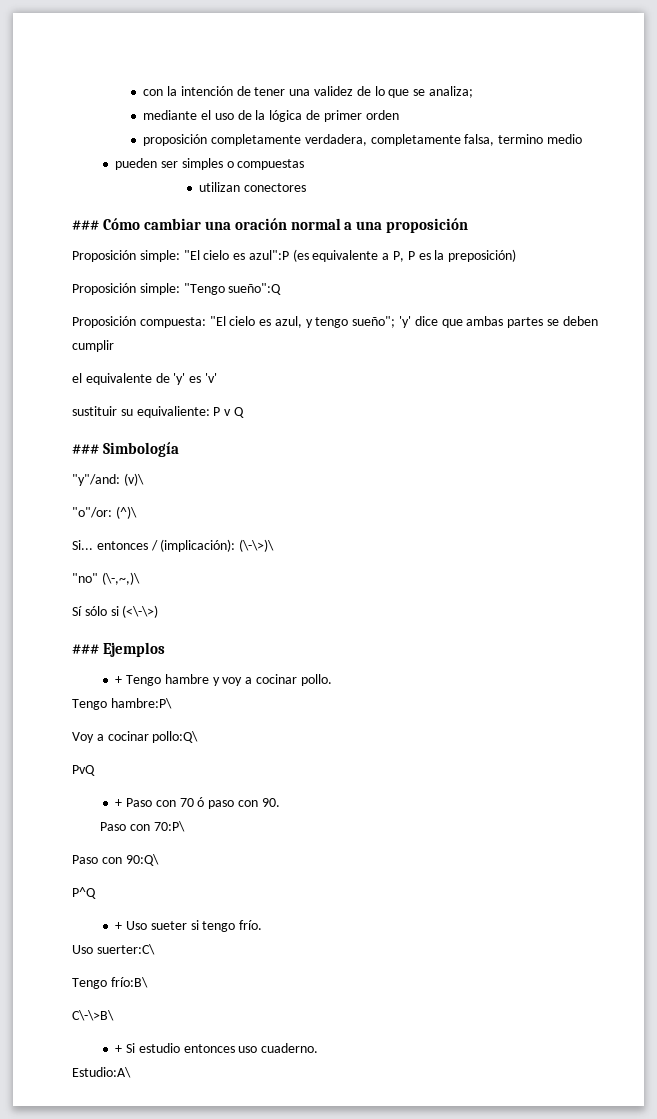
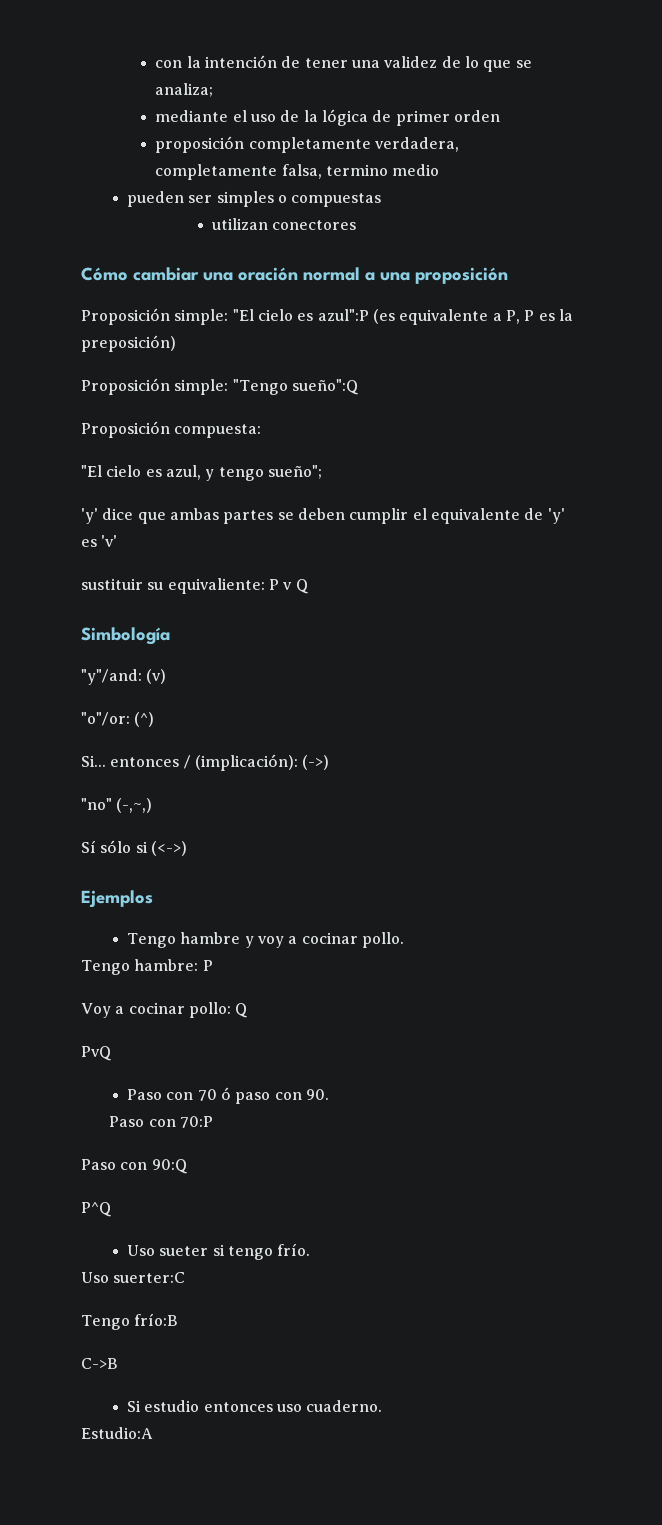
- ### Cómo cambiar una oración normal a una proposición
+ Cómo cambiar una oración normal a una proposición
- Proposición compuesta: "El cielo es azul, y tengo sueño"; 'y' dice que ambas partes se deben cumplir
- el equivalente de 'y' es 'v'
+ Proposición compuesta:
+ "El cielo es azul, y tengo sueño";
+ 'y' dice que ambas partes se deben cumplir el equivalente de 'y' es 'v'
- ### Simbología
+ Simbología
- "y"/and: (v)\
+ "y"/and: (v)
- "o"/or: (^)\
+ "o"/or: (^)
- Si... entonces / (implicación): (\-\>)\
+ Si... entonces / (implicación): (->)
- "no" (\-,~,)\
+ "no" (-,~,)
- Sí sólo si (<\-\>)
- ### Ejemplos
+ Sí sólo si (<->)
+ Ejemplos
- + Tengo hambre y voy a cocinar pollo.
+ Tengo hambre y voy a cocinar pollo.
- Tengo hambre:P\
+ Tengo hambre: P
- Voy a cocinar pollo:Q\
+ Voy a cocinar pollo: Q
- + Paso con 70 ó paso con 90.
+ Paso con 70 ó paso con 90.
- Paso con 70:P\
- Paso con 90:Q\
+ Paso con 70:P
+ Paso con 90:Q
- + Uso sueter si tengo frío.
+ Uso sueter si tengo frío.
- Uso suerter:C\
- Tengo frío:B\
- C\-\>B\
- + Si estudio entonces uso cuaderno.
+ Uso suerter:C
+ Tengo frío:B
+ C->B
+ Si estudio entonces uso cuaderno.
- Estudio:A\
+ Estudio:A

